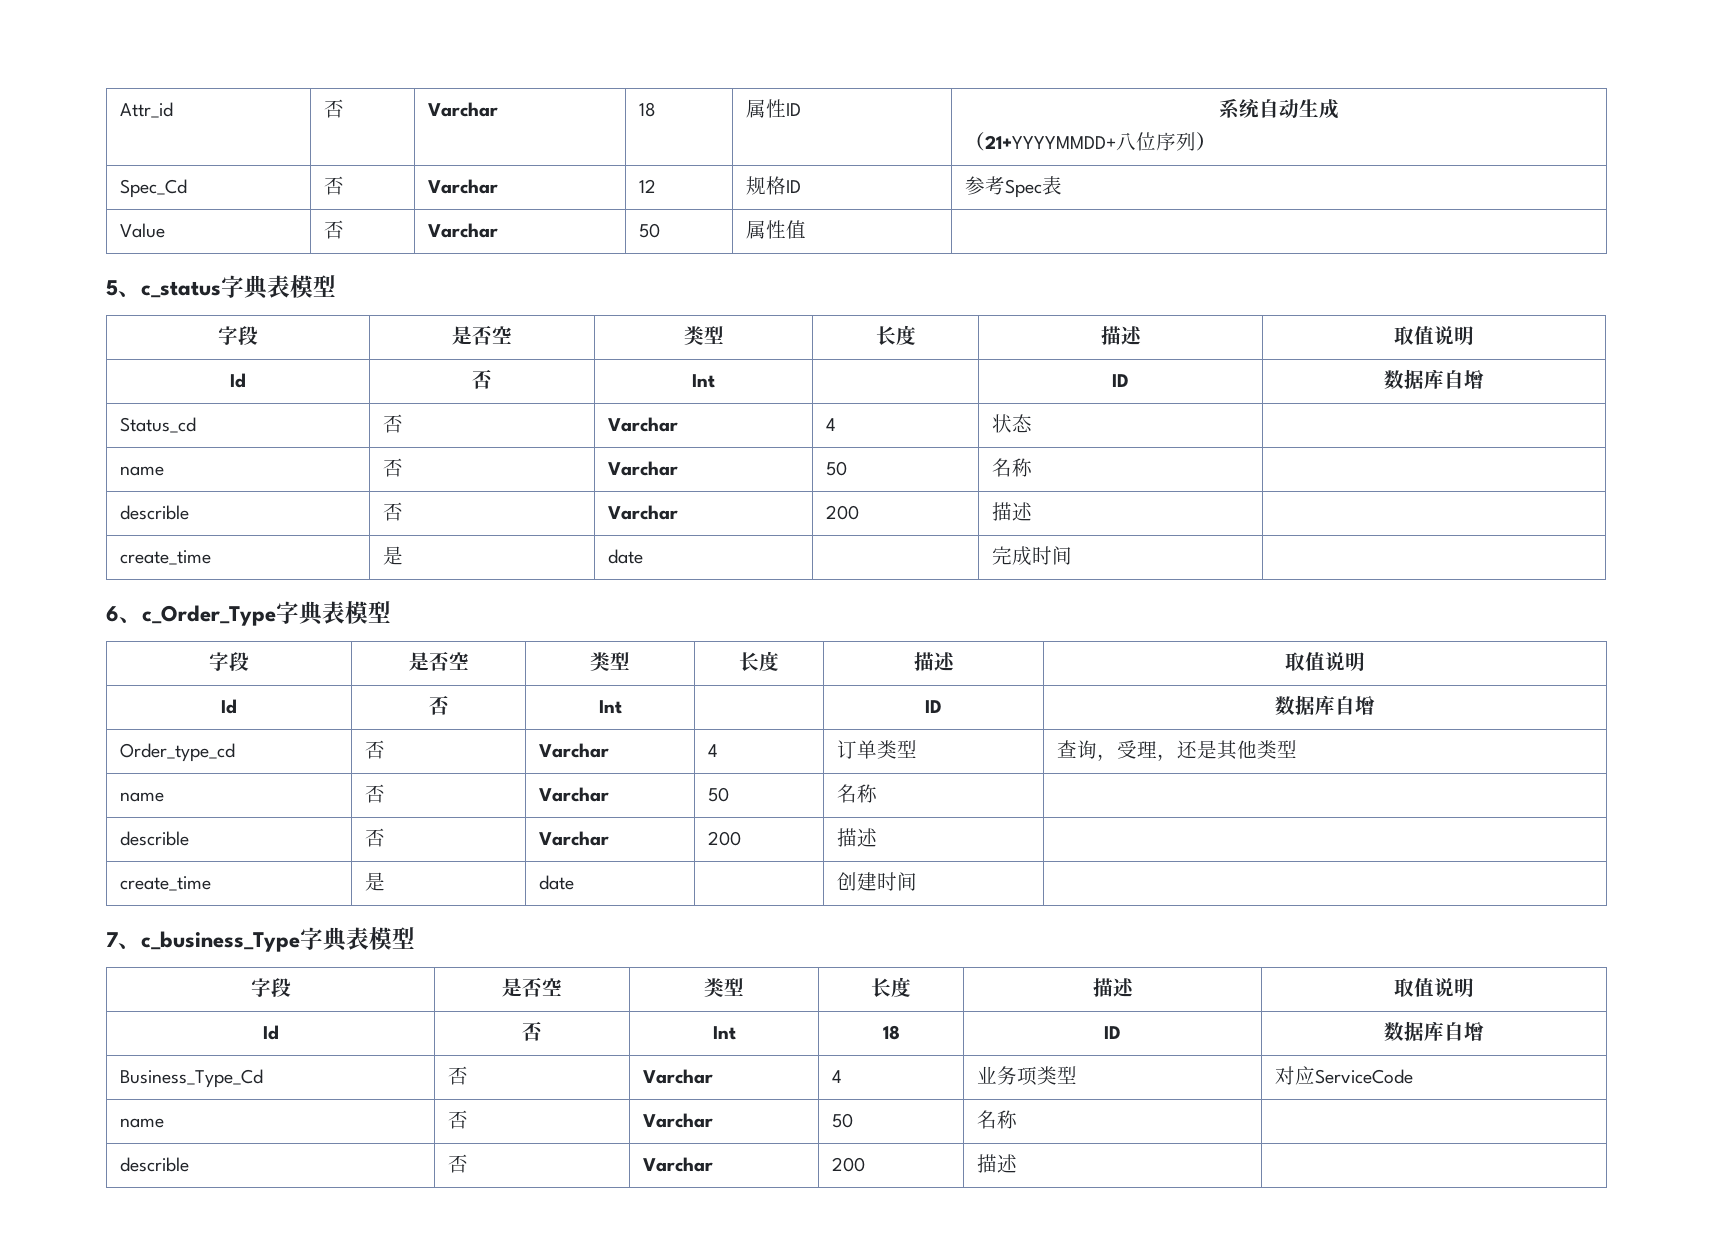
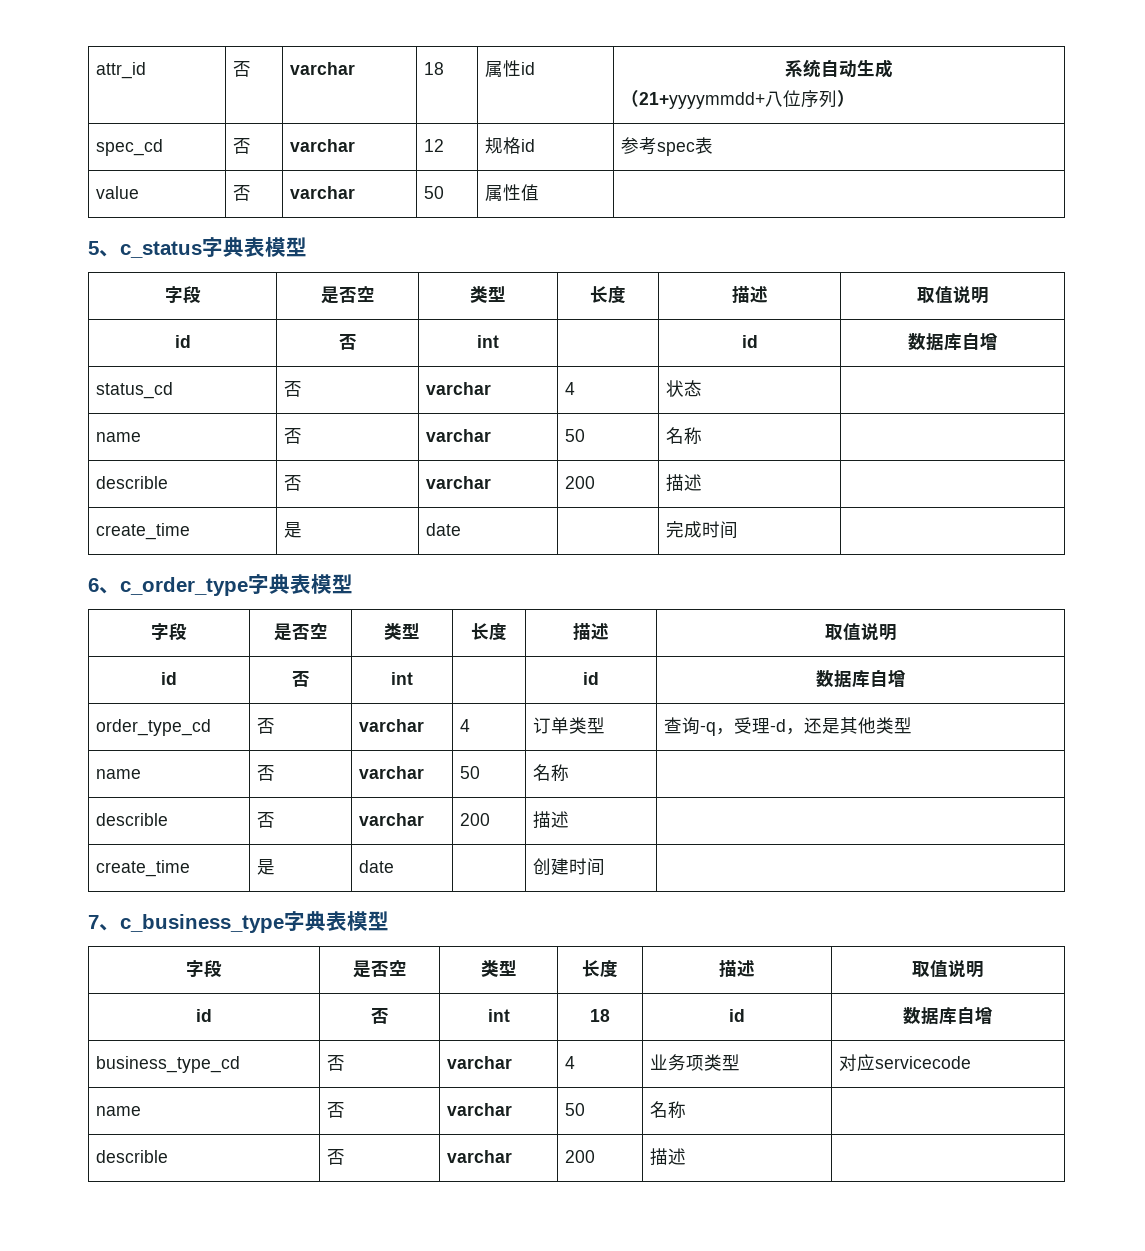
- Attr_id | 否 | Varchar | 18 | 属性ID | 系统自动生成
- （21+YYYYMMDD+八位序列）
+ attr_id | 否 | varchar | 18 | 属性id | 系统自动生成
+ （21+yyyymmdd+八位序列）
- Spec_Cd | 否 | Varchar | 12 | 规格ID | 参考Spec表
+ spec_cd | 否 | varchar | 12 | 规格id | 参考spec表
- Value | 否 | Varchar | 50 | 属性值 |
+ value | 否 | varchar | 50 | 属性值 |
  5、c_status字典表模型
  字段 | 是否空 | 类型 | 长度 | 描述 | 取值说明
- Id | 否 | Int | | ID | 数据库自增
- Status_cd | 否 | Varchar | 4 | 状态 |
- name | 否 | Varchar | 50 | 名称 |
- describle | 否 | Varchar | 200 | 描述 |
+ id | 否 | int | | id | 数据库自增
+ status_cd | 否 | varchar | 4 | 状态 |
+ name | 否 | varchar | 50 | 名称 |
+ describle | 否 | varchar | 200 | 描述 |
- 6、c_Order_Type字典表模型
+ 6、c_order_type字典表模型
  字段 | 是否空 | 类型 | 长度 | 描述 | 取值说明
- Id | 否 | Int | | ID | 数据库自增
- Order_type_cd | 否 | Varchar | 4 | 订单类型 | 查询，受理，还是其他类型
- name | 否 | Varchar | 50 | 名称 |
- describle | 否 | Varchar | 200 | 描述 |
+ id | 否 | int | | id | 数据库自增
+ order_type_cd | 否 | varchar | 4 | 订单类型 | 查询-q，受理-d，还是其他类型
+ name | 否 | varchar | 50 | 名称 |
+ describle | 否 | varchar | 200 | 描述 |
- 7、c_business_Type字典表模型
+ 7、c_business_type字典表模型
- Id | 否 | Int | 18 | ID | 数据库自增
- Business_Type_Cd | 否 | Varchar | 4 | 业务项类型 | 对应ServiceCode
- name | 否 | Varchar | 50 | 名称 |
- describle | 否 | Varchar | 200 | 描述 |
+ id | 否 | int | 18 | id | 数据库自增
+ business_type_cd | 否 | varchar | 4 | 业务项类型 | 对应servicecode
+ name | 否 | varchar | 50 | 名称 |
+ describle | 否 | varchar | 200 | 描述 |

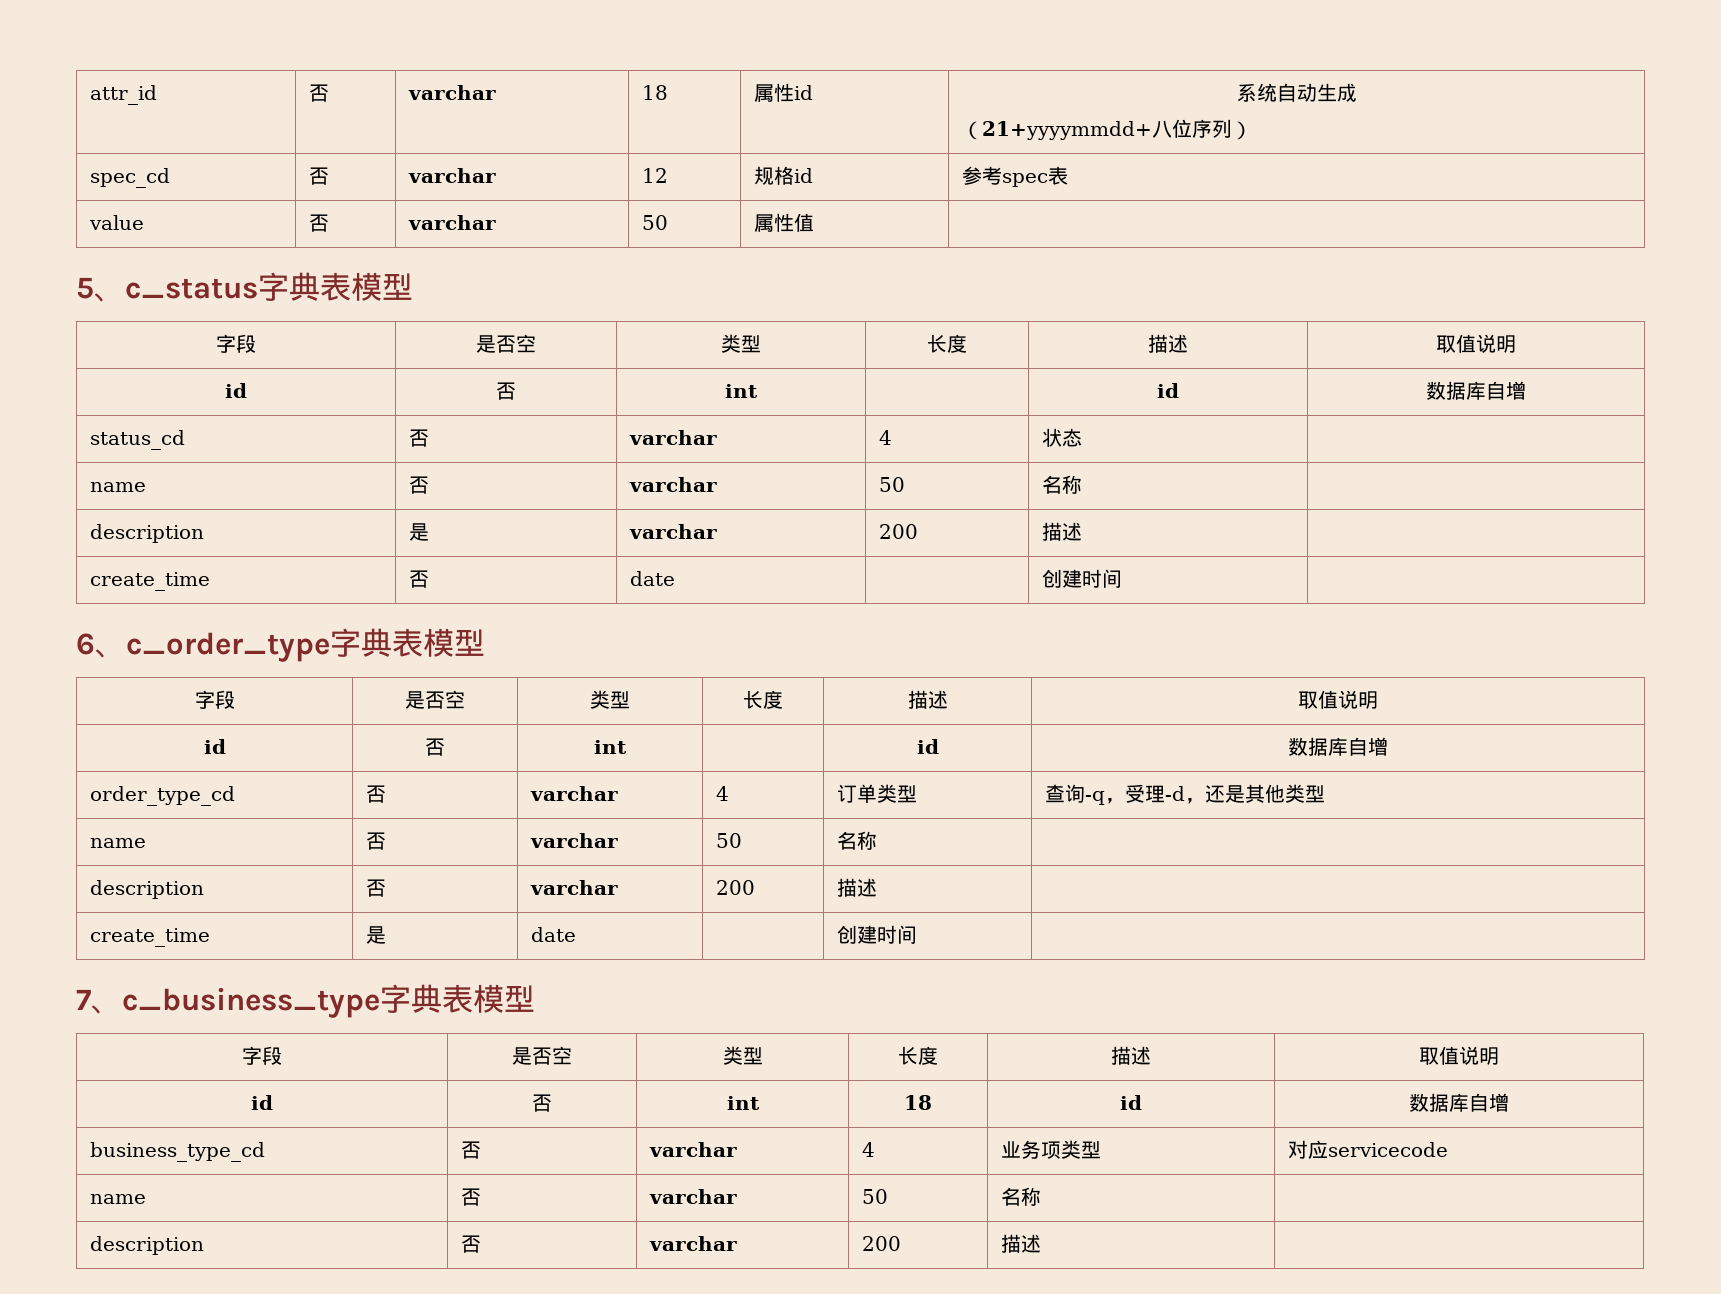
  status_cd | 否 | varchar | 4 | 状态 |
  name | 否 | varchar | 50 | 名称 |
- describle | 否 | varchar | 200 | 描述 |
- create_time | 是 | date | | 完成时间 |
+ description | 是 | varchar | 200 | 描述 |
+ create_time | 否 | date | | 创建时间 |
  order_type_cd | 否 | varchar | 4 | 订单类型 | 查询-q，受理-d，还是其他类型
  name | 否 | varchar | 50 | 名称 |
- describle | 否 | varchar | 200 | 描述 |
+ description | 否 | varchar | 200 | 描述 |
  business_type_cd | 否 | varchar | 4 | 业务项类型 | 对应servicecode
  name | 否 | varchar | 50 | 名称 |
- describle | 否 | varchar | 200 | 描述 |
+ description | 否 | varchar | 200 | 描述 |

